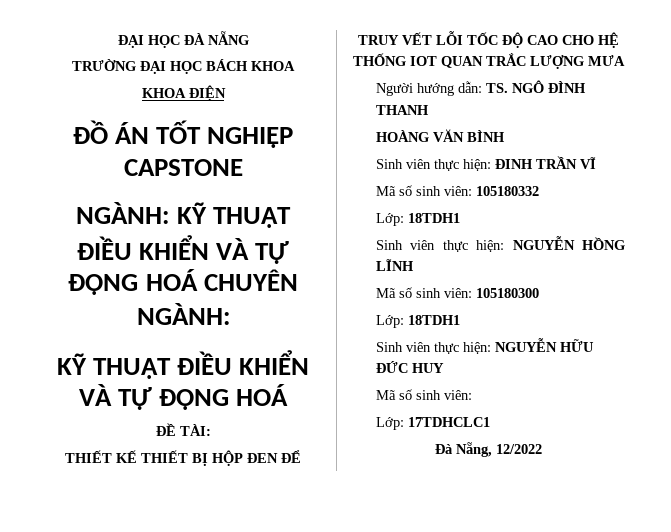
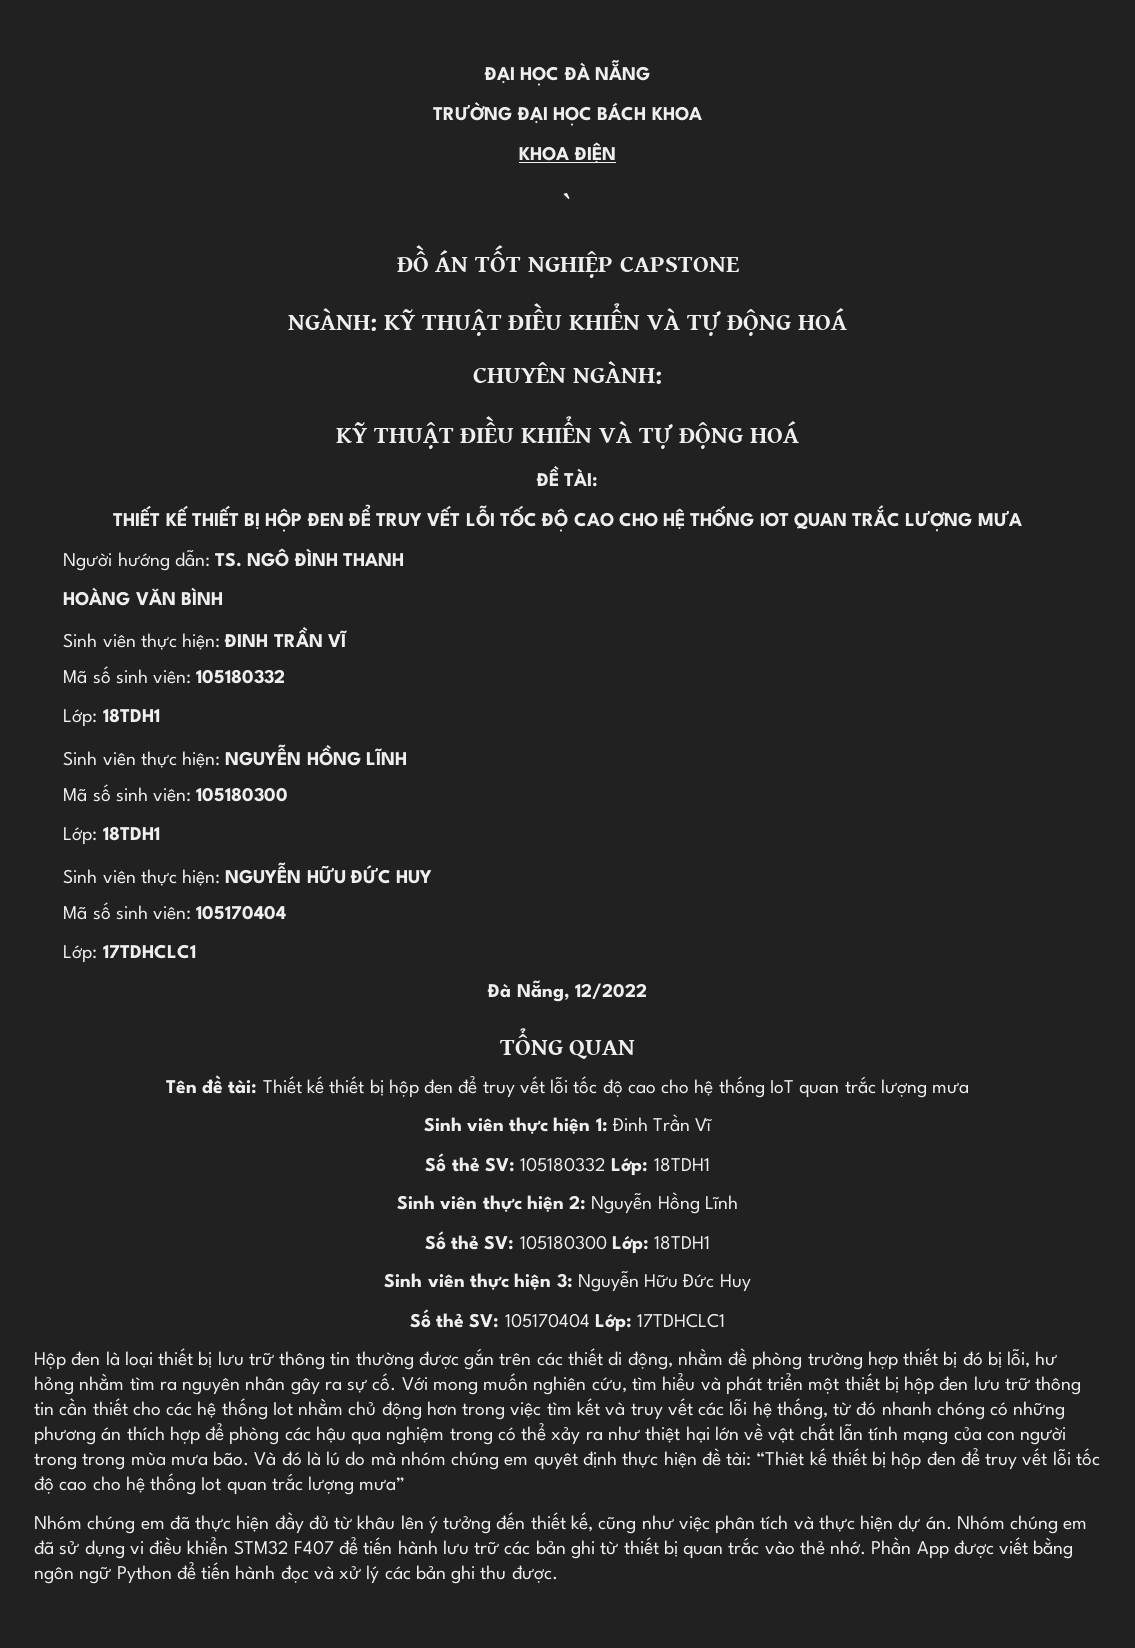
+ `
- NGÀNH: KỸ THUẬT ĐIỀU KHIỂN VÀ TỰ ĐỘNG HOÁ CHUYÊN NGÀNH:
+ NGÀNH: KỸ THUẬT ĐIỀU KHIỂN VÀ TỰ ĐỘNG HOÁ
+ CHUYÊN NGÀNH:
  Sinh viên thực hiện: NGUYỄN HỮU ĐỨC HUY
- Mã số sinh viên:
+ Mã số sinh viên: 105170404
+ TỔNG QUAN
+ Tên đề tài: Thiết kế thiết bị hộp đen để truy vết lỗi tốc độ cao cho hệ thống IoT quan trắc lượng mưa
+ Sinh viên thực hiện 1: Đinh Trần Vĩ
+ Số thẻ SV: 105180332 Lớp: 18TDH1
+ Sinh viên thực hiện 2: Nguyễn Hồng Lĩnh
+ Số thẻ SV: 105180300 Lớp: 18TDH1
+ Sinh viên thực hiện 3: Nguyễn Hữu Đức Huy
+ Số thẻ SV: 105170404 Lớp: 17TDHCLC1
+ Hộp đen là loại thiết bị lưu trữ thông tin thường được gắn trên các thiết di động, nhằm đề phòng trường hợp thiết bị đó bị lỗi, hư hỏng nhằm tìm ra nguyên nhân gây ra sự cố. Với mong muốn nghiên cứu, tìm hiểu và phát triển một thiết bị hộp đen lưu trữ thông tin cần thiết cho các hệ thống Iot nhằm chủ động hơn trong việc tìm kết và truy vết các lỗi hệ thống, từ đó nhanh chóng có những phương án thích hợp để phòng các hậu qua nghiệm trong có thể xảy ra như thiệt hại lớn về vật chất lẫn tính mạng của con người trong trong mùa mưa bão. Và đó là lú do mà nhóm chúng em quyêt định thực hiện đề tài: “Thiêt kế thiết bị hộp đen để truy vết lỗi tốc độ cao cho hệ thống Iot quan trắc lượng mưa”
+ Nhóm chúng em đã thực hiện đầy đủ từ khâu lên ý tưởng đến thiết kế, cũng như việc phân tích và thực hiện dự án. Nhóm chúng em đã sử dụng vi điều khiển STM32 F407 để tiến hành lưu trữ các bản ghi từ thiết bị quan trắc vào thẻ nhớ. Phần App được viết bằng ngôn ngữ Python để tiến hành đọc và xử lý các bản ghi thu được.

